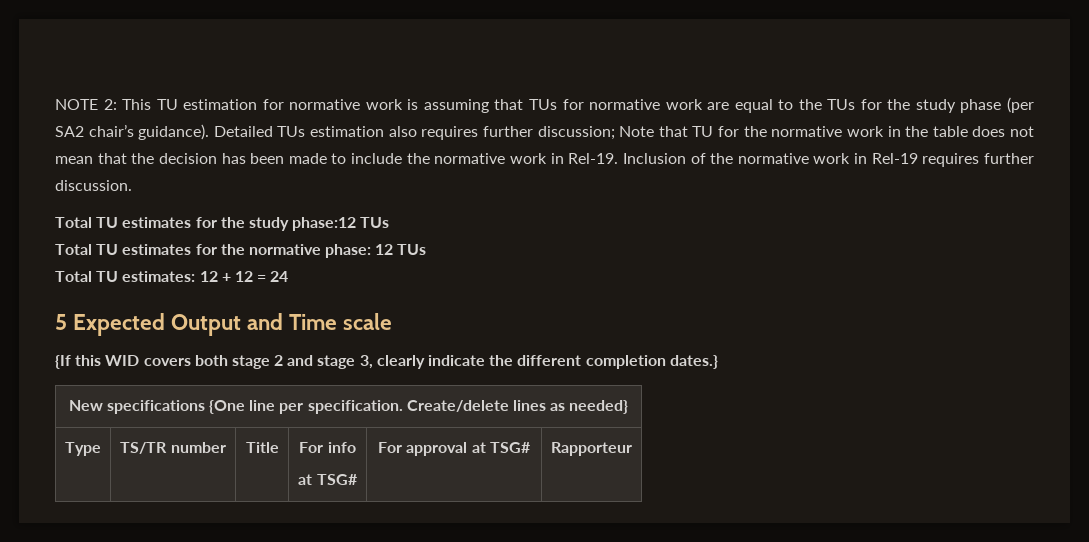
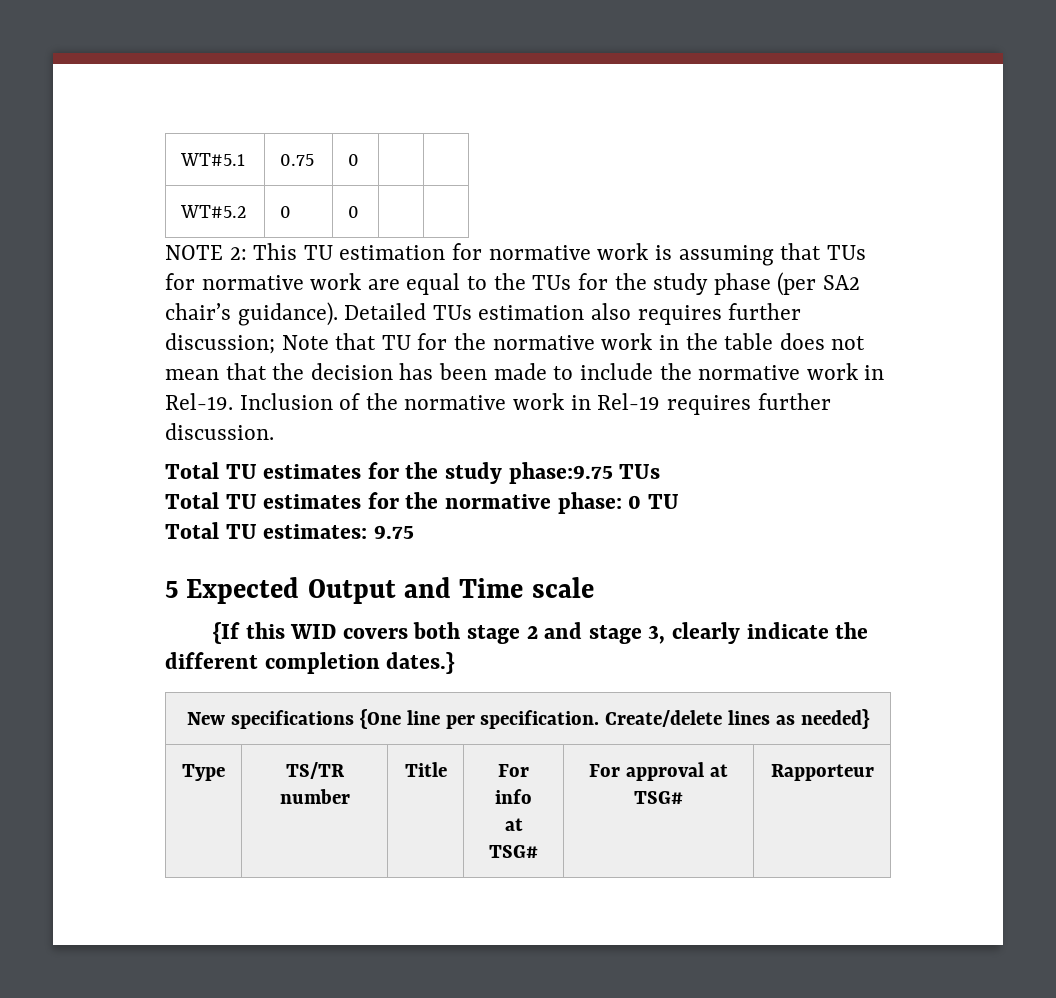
+ WT#5.1 | 0.75 | 0 | |
+ WT#5.2 | 0 | 0 | |
- Total TU estimates for the study phase:12 TUs
+ Total TU estimates for the study phase:9.75 TUs
- Total TU estimates for the normative phase: 12 TUs
+ Total TU estimates for the normative phase: 0 TU
- Total TU estimates: 12 + 12 = 24
+ Total TU estimates: 9.75

